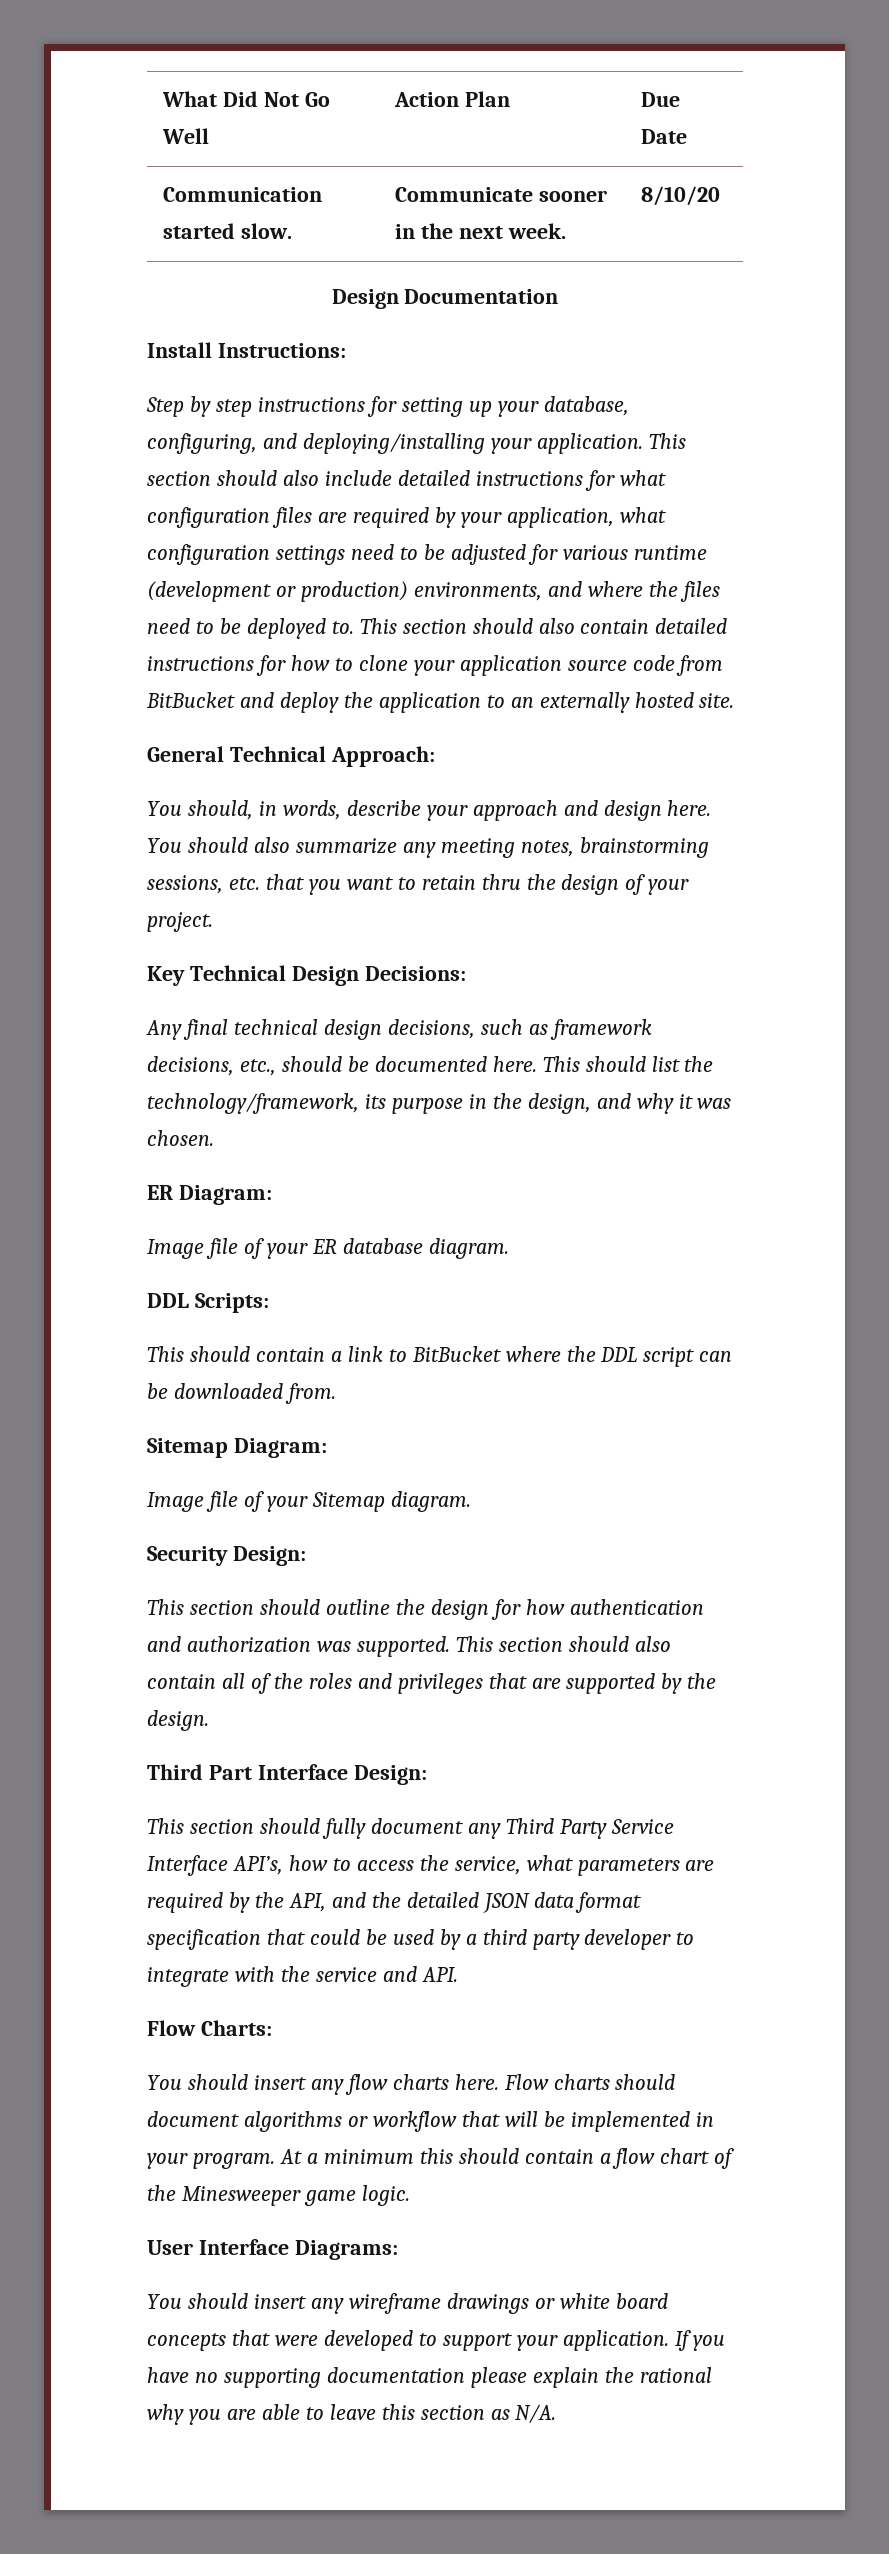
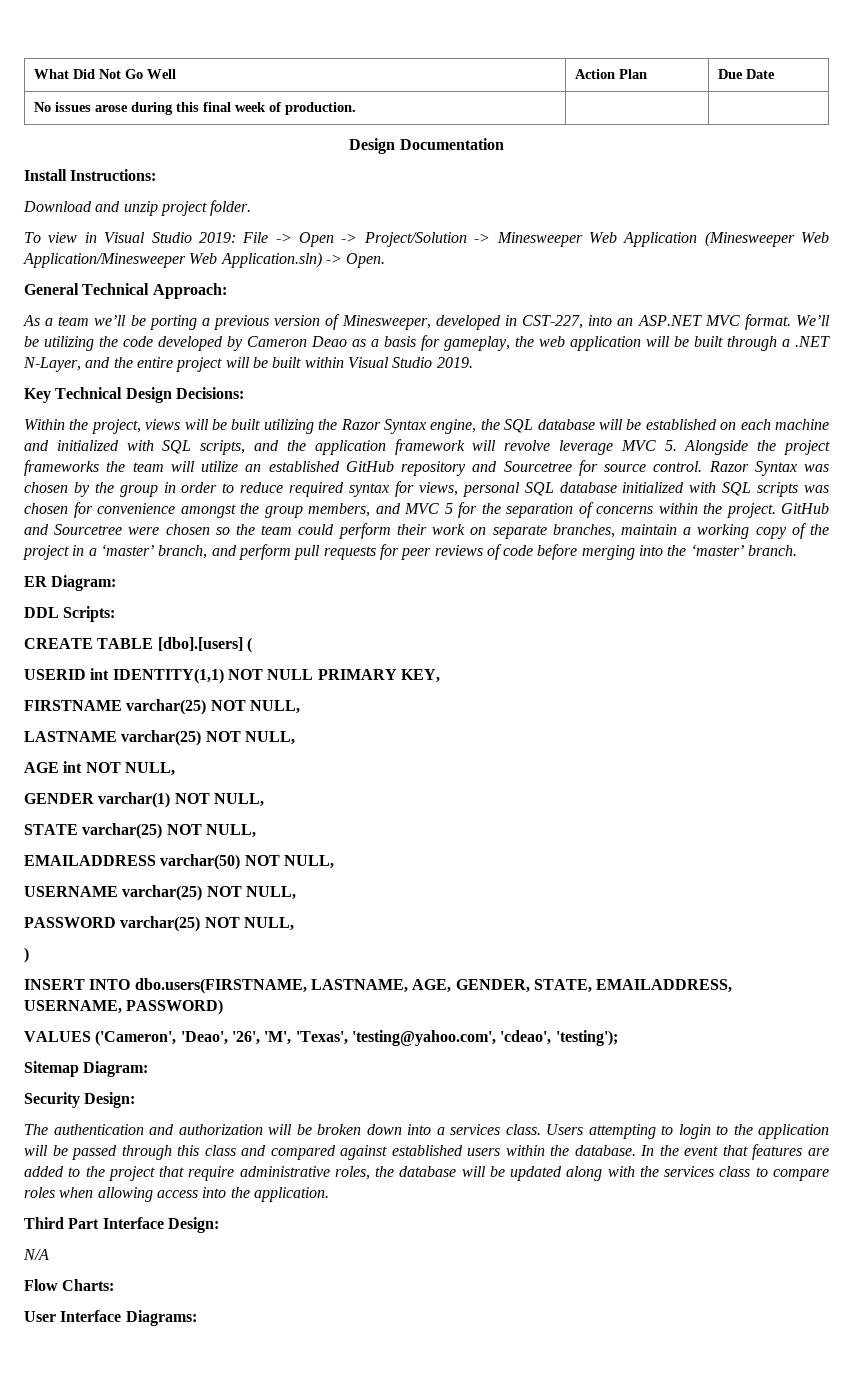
- Communication started slow. | Communicate sooner in the next week. | 8/10/20
+ No issues arose during this final week of production. | |
  Design Documentation
  Install Instructions:
- Step by step instructions for setting up your database, configuring, and deploying/installing your application. This section should also include detailed instructions for what configuration files are required by your application, what configuration settings need to be adjusted for various runtime (development or production) environments, and where the files need to be deployed to. This section should also contain detailed instructions for how to clone your application source code from BitBucket and deploy the application to an externally hosted site.
+ Download and unzip project folder.
+ To view in Visual Studio 2019: File -> Open -> Project/Solution -> Minesweeper Web Application (Minesweeper Web Application/Minesweeper Web Application.sln) -> Open.
  General Technical Approach:
- You should, in words, describe your approach and design here. You should also summarize any meeting notes, brainstorming sessions, etc. that you want to retain thru the design of your project.
+ As a team we’ll be porting a previous version of Minesweeper, developed in CST-227, into an ASP.NET MVC format. We’ll be utilizing the code developed by Cameron Deao as a basis for gameplay, the web application will be built through a .NET N-Layer, and the entire project will be built within Visual Studio 2019.
  Key Technical Design Decisions:
- Any final technical design decisions, such as framework decisions, etc., should be documented here. This should list the technology/framework, its purpose in the design, and why it was chosen.
+ Within the project, views will be built utilizing the Razor Syntax engine, the SQL database will be established on each machine and initialized with SQL scripts, and the application framework will revolve leverage MVC 5. Alongside the project frameworks the team will utilize an established GitHub repository and Sourcetree for source control. Razor Syntax was chosen by the group in order to reduce required syntax for views, personal SQL database initialized with SQL scripts was chosen for convenience amongst the group members, and MVC 5 for the separation of concerns within the project. GitHub and Sourcetree were chosen so the team could perform their work on separate branches, maintain a working copy of the project in a ‘master’ branch, and perform pull requests for peer reviews of code before merging into the ‘master’ branch.
  ER Diagram:
- Image file of your ER database diagram.
  DDL Scripts:
- This should contain a link to BitBucket where the DDL script can be downloaded from.
+ CREATE TABLE [dbo].[users] (
+ USERID int IDENTITY(1,1) NOT NULL PRIMARY KEY,
+ FIRSTNAME varchar(25) NOT NULL,
+ LASTNAME varchar(25) NOT NULL,
+ AGE int NOT NULL,
+ GENDER varchar(1) NOT NULL,
+ STATE varchar(25) NOT NULL,
+ EMAILADDRESS varchar(50) NOT NULL,
+ USERNAME varchar(25) NOT NULL,
+ PASSWORD varchar(25) NOT NULL,
+ )
+ INSERT INTO dbo.users(FIRSTNAME, LASTNAME, AGE, GENDER, STATE, EMAILADDRESS, USERNAME, PASSWORD)
+ VALUES ('Cameron', 'Deao', '26', 'M', 'Texas', 'testing@yahoo.com', 'cdeao', 'testing');
  Sitemap Diagram:
- Image file of your Sitemap diagram.
  Security Design:
- This section should outline the design for how authentication and authorization was supported. This section should also contain all of the roles and privileges that are supported by the design.
+ The authentication and authorization will be broken down into a services class. Users attempting to login to the application will be passed through this class and compared against established users within the database. In the event that features are added to the project that require administrative roles, the database will be updated along with the services class to compare roles when allowing access into the application.
  Third Part Interface Design:
- This section should fully document any Third Party Service Interface API’s, how to access the service, what parameters are required by the API, and the detailed JSON data format specification that could be used by a third party developer to integrate with the service and API.
+ N/A
  Flow Charts:
- You should insert any flow charts here. Flow charts should document algorithms or workflow that will be implemented in your program. At a minimum this should contain a flow chart of the Minesweeper game logic.
  User Interface Diagrams:
- You should insert any wireframe drawings or white board concepts that were developed to support your application. If you have no supporting documentation please explain the rational why you are able to leave this section as N/A.

